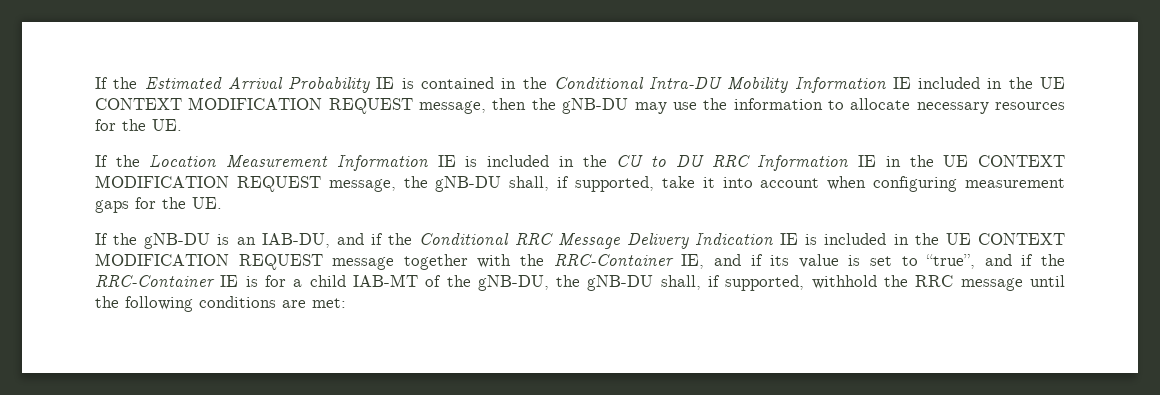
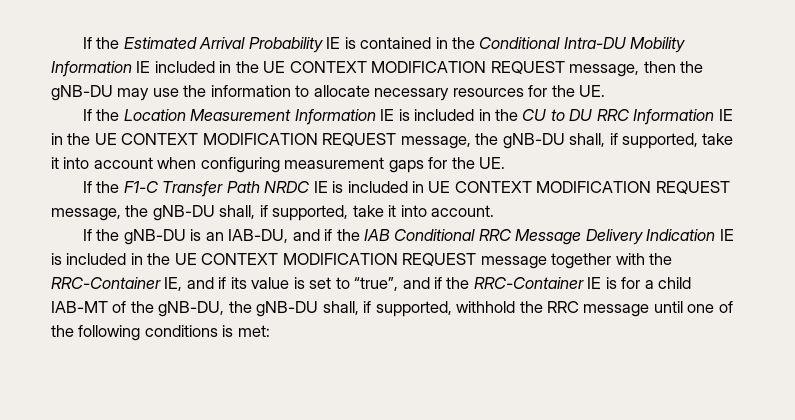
+ If the F1-C Transfer Path NRDC IE is included in UE CONTEXT MODIFICATION REQUEST message, the gNB-DU shall, if supported, take it into account.
- If the gNB-DU is an IAB-DU, and if the Conditional RRC Message Delivery Indication IE is included in the UE CONTEXT MODIFICATION REQUEST message together with the RRC-Container IE, and if its value is set to “true”, and if the RRC-Container IE is for a child IAB-MT of the gNB-DU, the gNB-DU shall, if supported, withhold the RRC message until the following conditions are met:
+ If the gNB-DU is an IAB-DU, and if the IAB Conditional RRC Message Delivery Indication IE is included in the UE CONTEXT MODIFICATION REQUEST message together with the RRC-Container IE, and if its value is set to “true”, and if the RRC-Container IE is for a child IAB-MT of the gNB-DU, the gNB-DU shall, if supported, withhold the RRC message until one of the following conditions is met:

